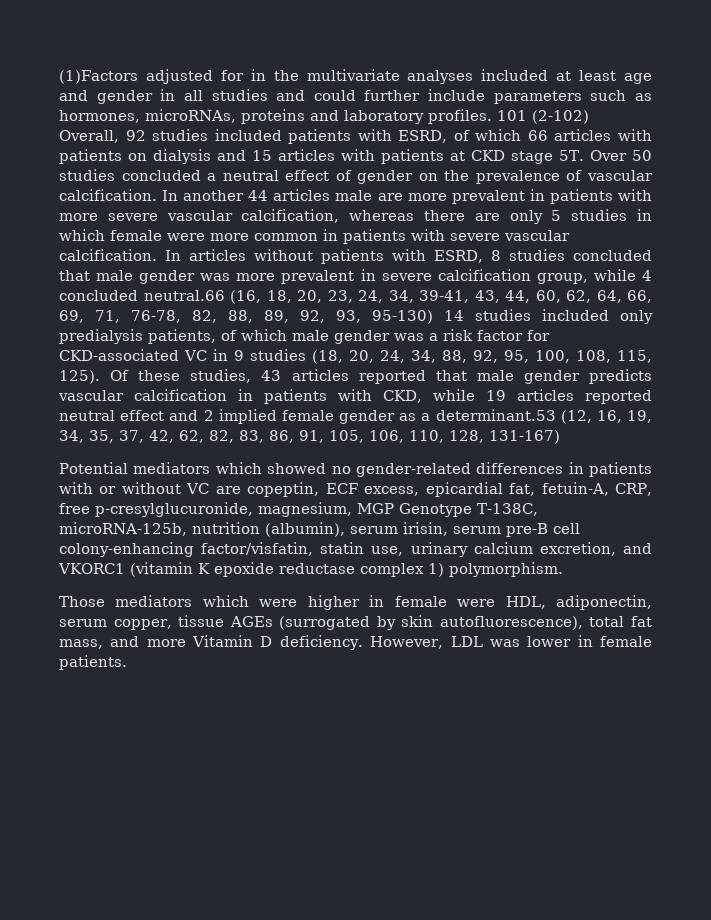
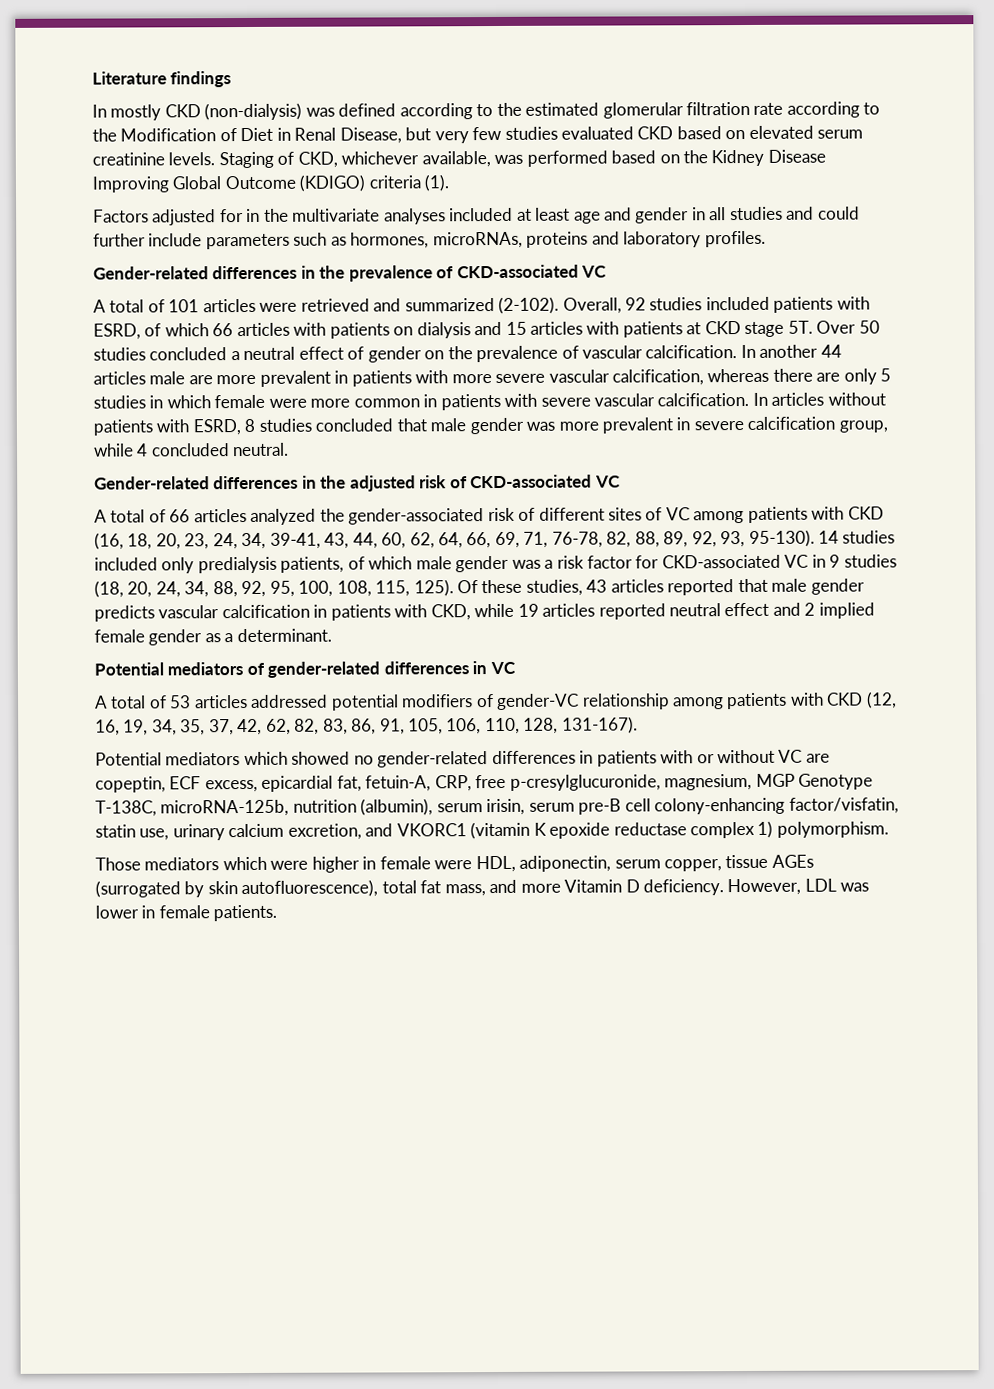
- (1)Factors adjusted for in the multivariate analyses included at least age and gender in all studies and could further include parameters such as hormones, microRNAs, proteins and laboratory profiles. 101 (2-102) Overall, 92 studies included patients with ESRD, of which 66 articles with patients on dialysis and 15 articles with patients at CKD stage 5T.
+ Literature findings
+ In mostly CKD (non-dialysis) was defined according to the estimated glomerular filtration rate according to the Modification of Diet in Renal Disease, but very few studies evaluated CKD based on elevated serum creatinine levels. Staging of CKD, whichever available, was performed based on the Kidney Disease Improving Global Outcome (KDIGO) criteria (1).
+ Factors adjusted for in the multivariate analyses included at least age and gender in all studies and could further include parameters such as hormones, microRNAs, proteins and laboratory profiles.
+ Gender-related differences in the prevalence of CKD-associated VC
+ A total of 101 articles were retrieved and summarized (2-102). Overall, 92 studies included patients with ESRD, of which 66 articles with patients on dialysis and 15 articles with patients at CKD stage 5T.
- In articles without patients with ESRD, 8 studies concluded that male gender was more prevalent in severe calcification group, while 4 concluded neutral.66 (16, 18, 20, 23, 24, 34, 39-41, 43, 44, 60, 62, 64, 66, 69, 71, 76-78, 82, 88, 89, 92, 93, 95-130) 14 studies included only predialysis patients, of which male gender was a risk factor for CKD-associated VC in 9 studies (18, 20, 24, 34, 88, 92, 95, 100, 108, 115, 125).
+ In articles without patients with ESRD, 8 studies concluded that male gender was more prevalent in severe calcification group, while 4 concluded neutral.
+ Gender-related differences in the adjusted risk of CKD-associated VC
+ A total of 66 articles analyzed the gender-associated risk of different sites of VC among patients with CKD (16, 18, 20, 23, 24, 34, 39-41, 43, 44, 60, 62, 64, 66, 69, 71, 76-78, 82, 88, 89, 92, 93, 95-130). 14 studies included only predialysis patients, of which male gender was a risk factor for CKD-associated VC in 9 studies (18, 20, 24, 34, 88, 92, 95, 100, 108, 115, 125).
- Of these studies, 43 articles reported that male gender predicts vascular calcification in patients with CKD, while 19 articles reported neutral effect and 2 implied female gender as a determinant.53 (12, 16, 19, 34, 35, 37, 42, 62, 82, 83, 86, 91, 105, 106, 110, 128, 131-167)
+ Of these studies, 43 articles reported that male gender predicts vascular calcification in patients with CKD, while 19 articles reported neutral effect and 2 implied female gender as a determinant.
+ Potential mediators of gender-related differences in VC
+ A total of 53 articles addressed potential modifiers of gender-VC relationship among patients with CKD (12, 16, 19, 34, 35, 37, 42, 62, 82, 83, 86, 91, 105, 106, 110, 128, 131-167).

